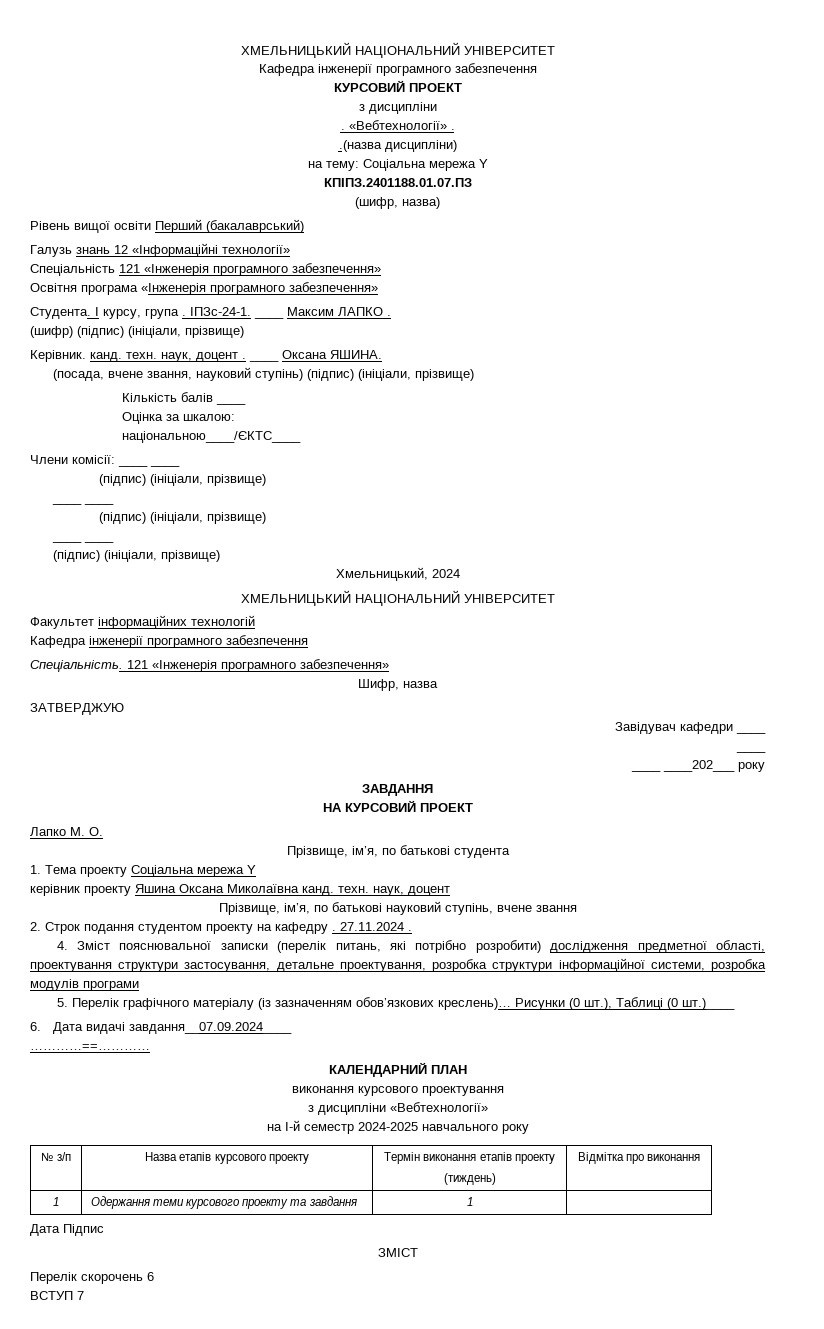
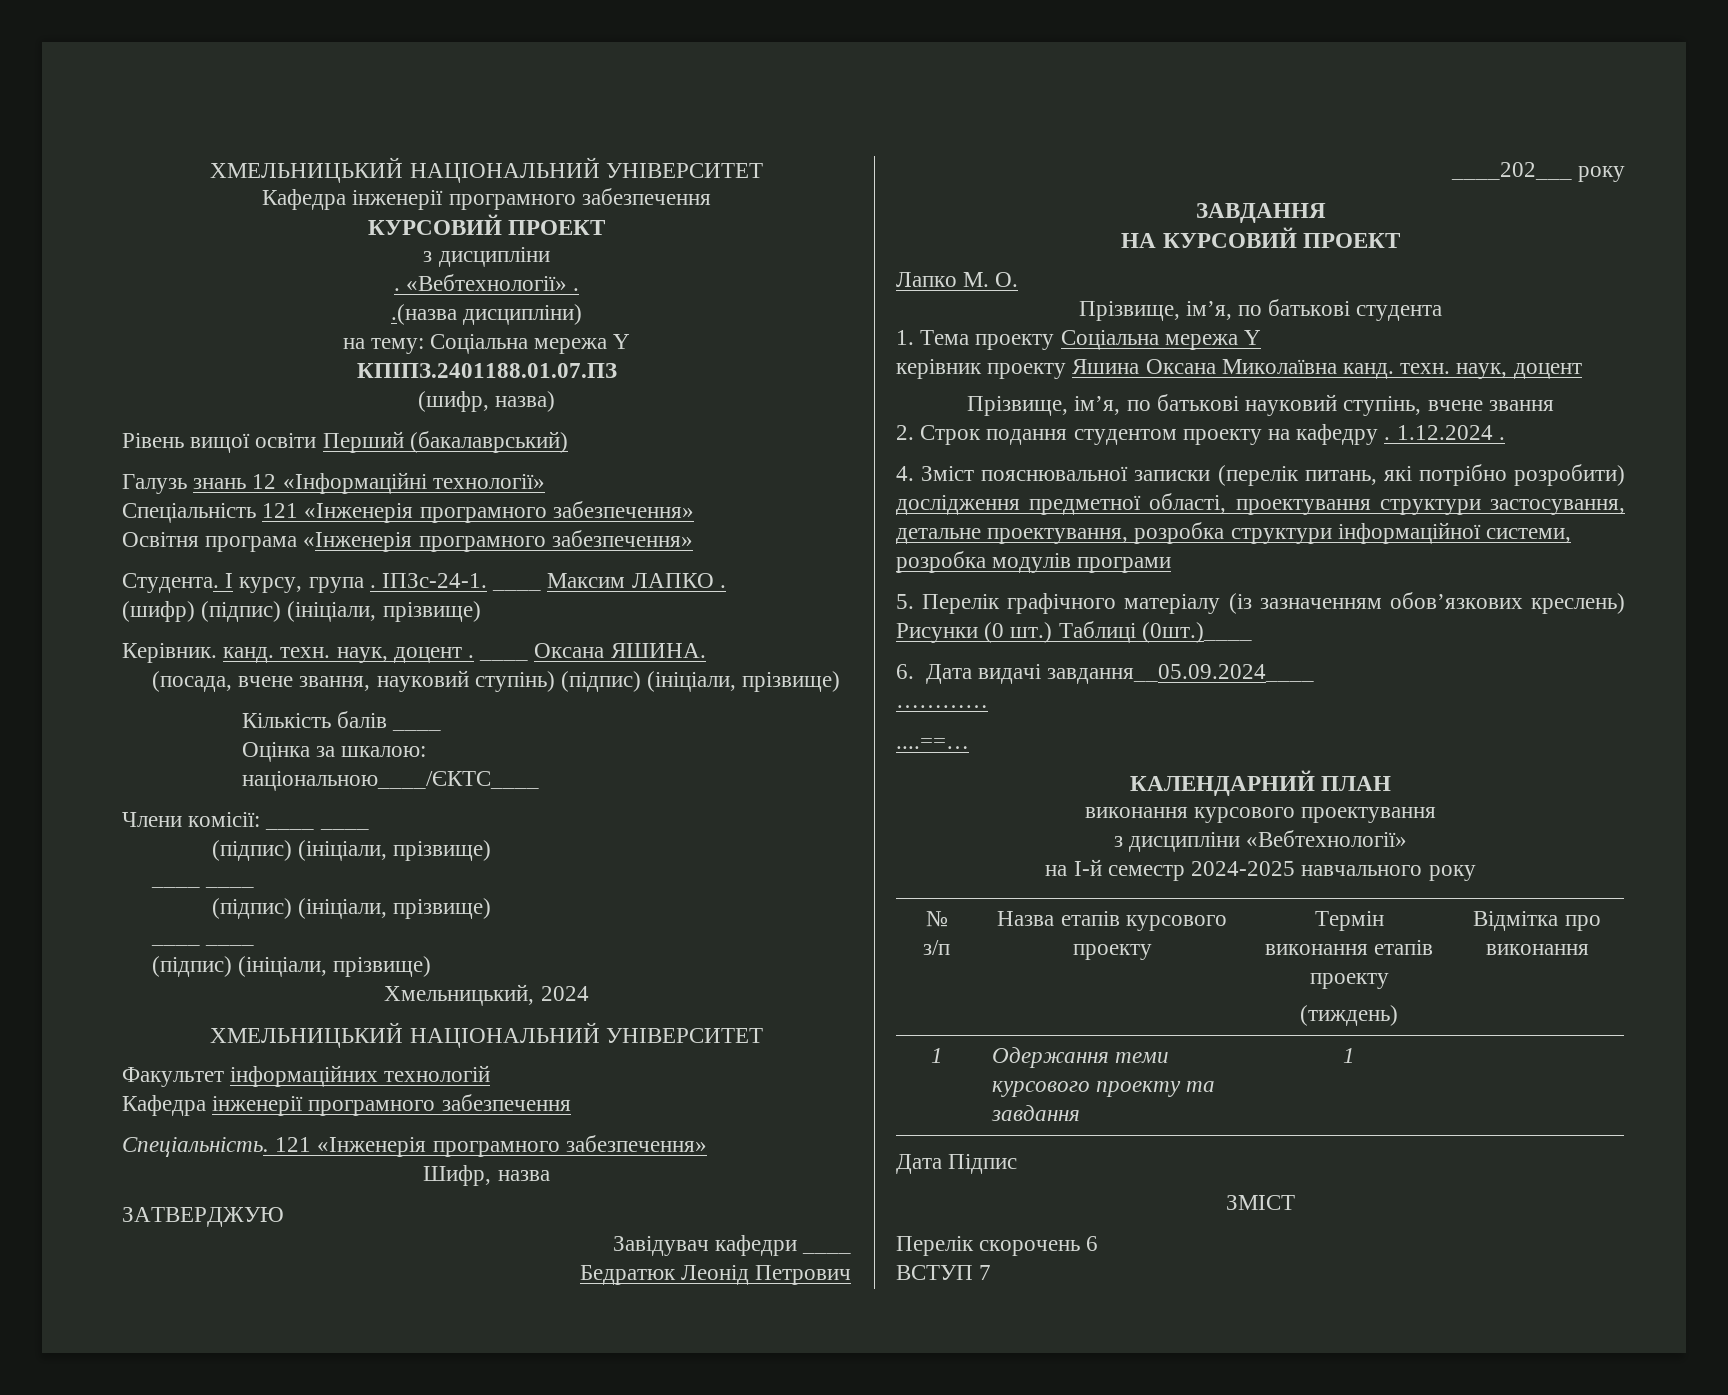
  Завідувач кафедри ____
- ____
- ____ ____202___ року
+ Бедратюк Леонід Петрович
+ ____202___ року
- 27.11.2024 .
+ 1.12.2024 .
- 5. Перелік графічного матеріалу (із зазначенням обов’язкових креслень)… Рисунки (0 шт.), Таблиці (0 шт.)____
+ 5. Перелік графічного матеріалу (із зазначенням обов’язкових креслень) Рисунки (0 шт.) Таблиці (0шт.)____
- 6. Дата видачі завдання__07.09.2024____
- …………==…………
+ 6. Дата видачі завдання__05.09.2024____
+ …………
+ ....==…

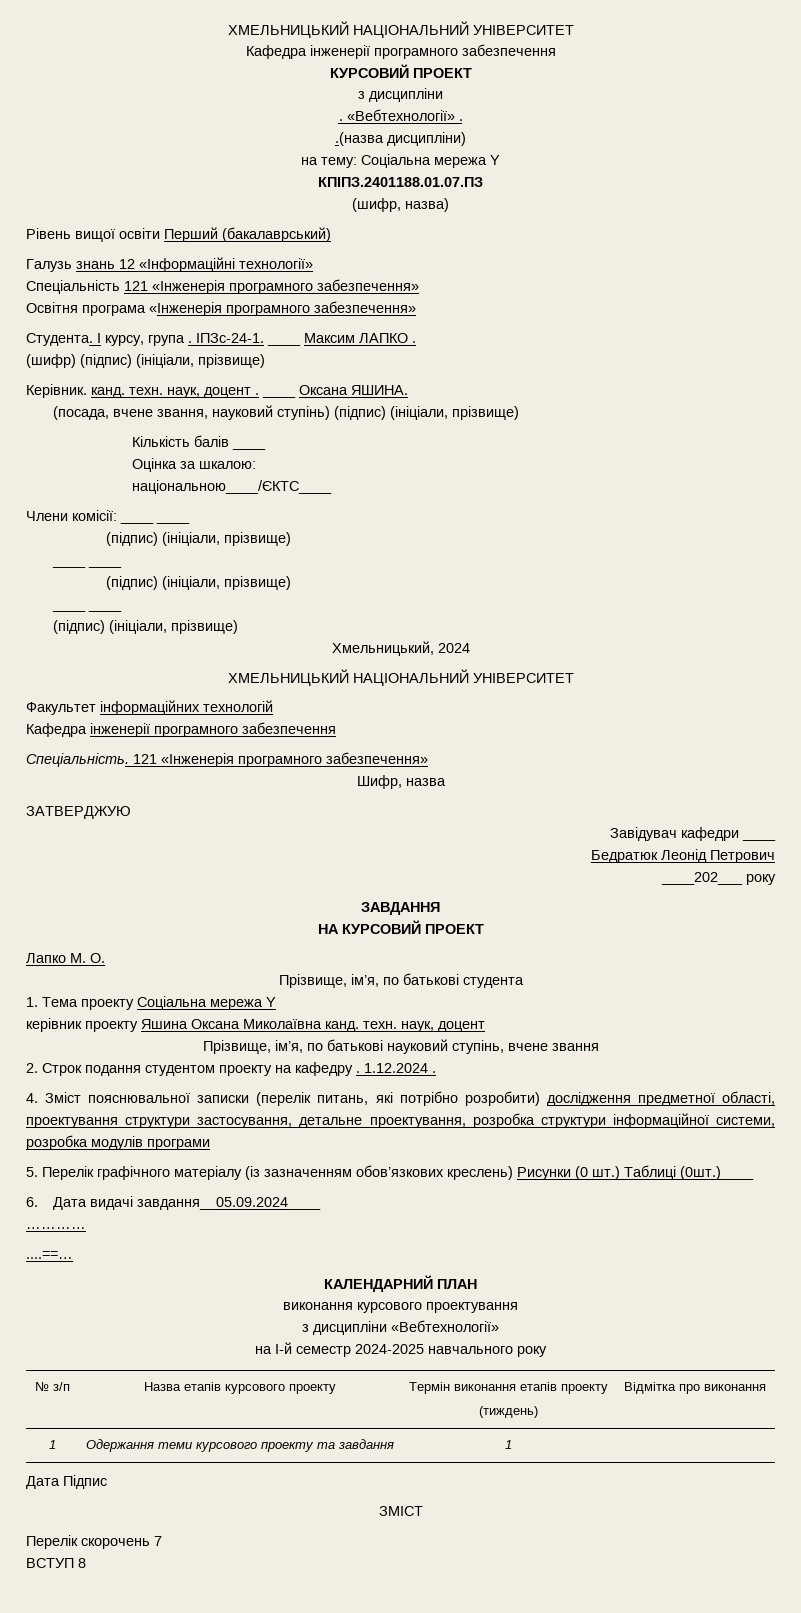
- Перелік скорочень 6
+ Перелік скорочень 7
- ВСТУП 7
+ ВСТУП 8

